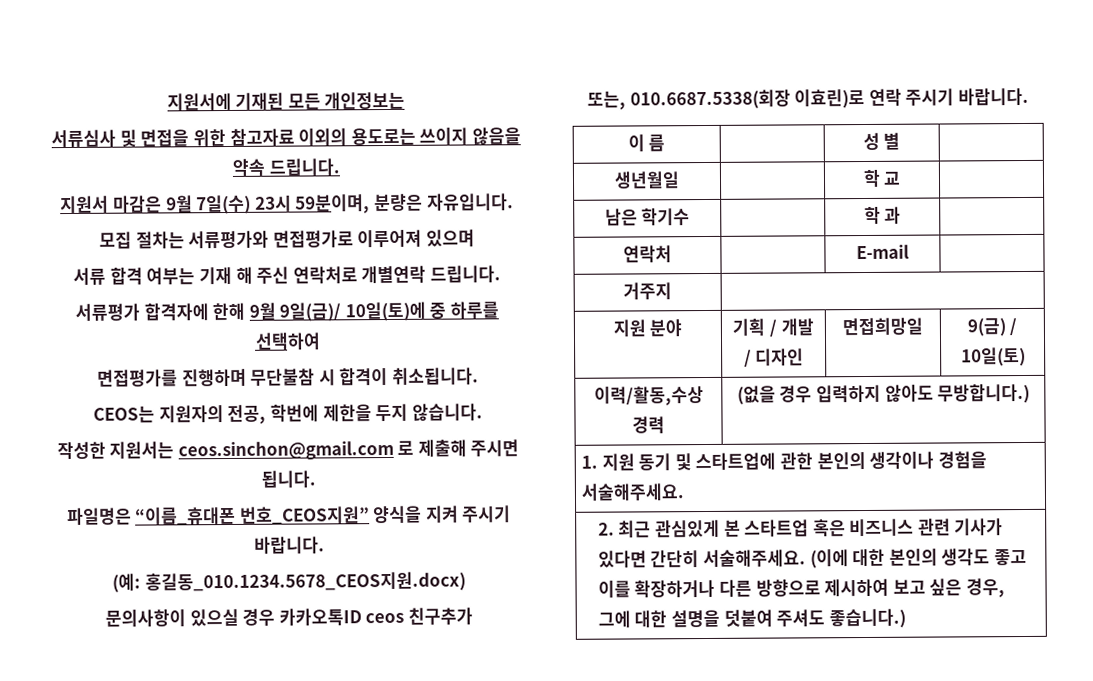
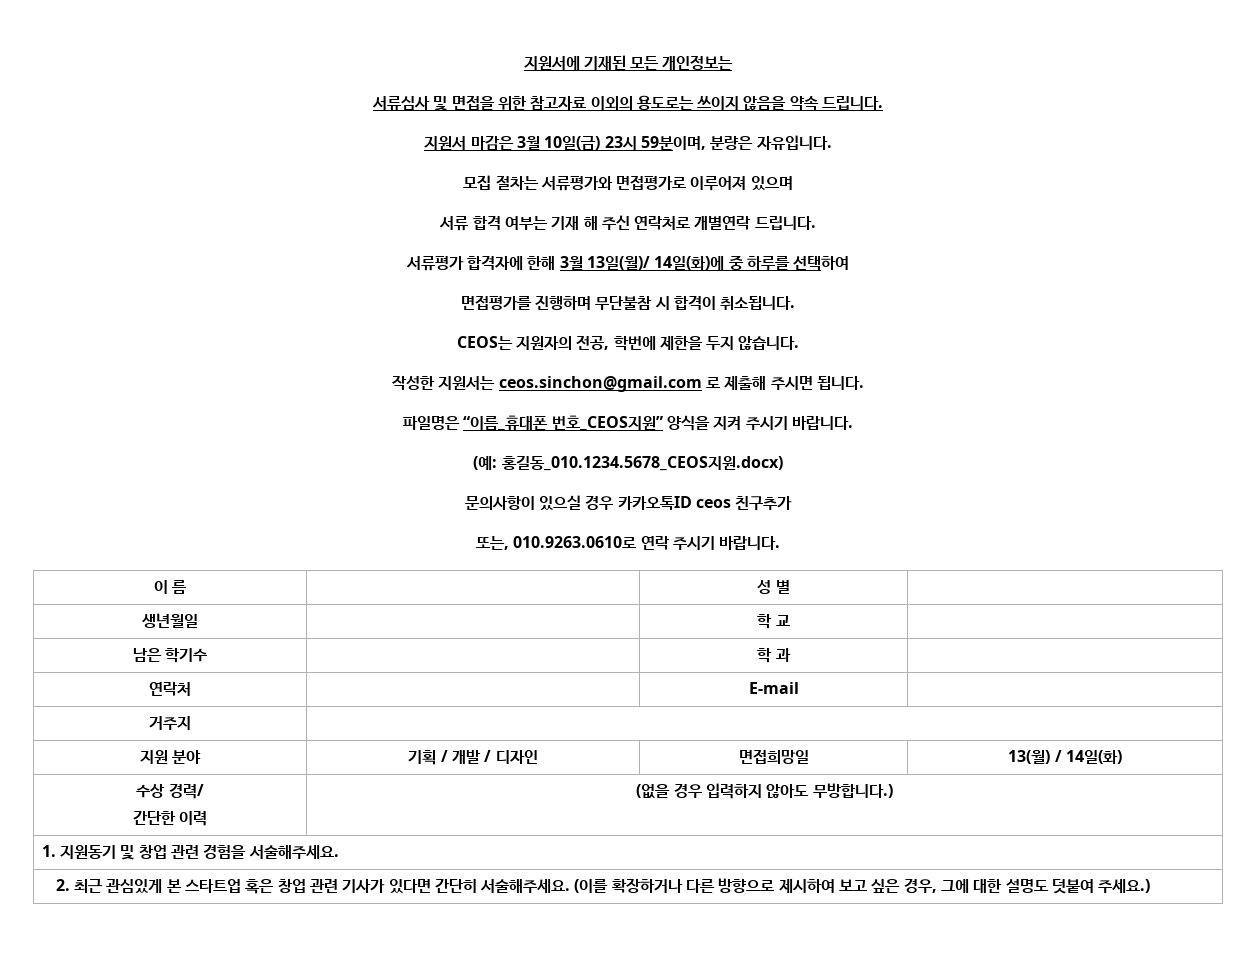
- 지원서 마감은 9월 7일(수) 23시 59분이며, 분량은 자유입니다.
+ 지원서 마감은 3월 10일(금) 23시 59분이며, 분량은 자유입니다.
- 서류평가 합격자에 한해 9월 9일(금)/ 10일(토)에 중 하루를 선택하여
+ 서류평가 합격자에 한해 3월 13일(월)/ 14일(화)에 중 하루를 선택하여
- 또는, 010.6687.5338(회장 이효린)로 연락 주시기 바랍니다.
+ 또는, 010.9263.0610로 연락 주시기 바랍니다.
- 지원 분야 | 기획 / 개발 / 디자인 | 면접희망일 | 9(금) / 10일(토)
- 이력/활동,수상 경력 | (없을 경우 입력하지 않아도 무방합니다.)
+ 지원 분야 | 기획 / 개발 / 디자인 | 면접희망일 | 13(월) / 14일(화)
+ 수상 경력/
+ 간단한 이력 | (없을 경우 입력하지 않아도 무방합니다.)
- 1. 지원 동기 및 스타트업에 관한 본인의 생각이나 경험을 서술해주세요.
+ 1. 지원동기 및 창업 관련 경험을 서술해주세요.
- 2. 최근 관심있게 본 스타트업 혹은 비즈니스 관련 기사가 있다면 간단히 서술해주세요. (이에 대한 본인의 생각도 좋고 이를 확장하거나 다른 방향으로 제시하여 보고 싶은 경우, 그에 대한 설명을 덧붙여 주셔도 좋습니다.)
+ 2. 최근 관심있게 본 스타트업 혹은 창업 관련 기사가 있다면 간단히 서술해주세요. (이를 확장하거나 다른 방향으로 제시하여 보고 싶은 경우, 그에 대한 설명도 덧붙여 주세요.)

